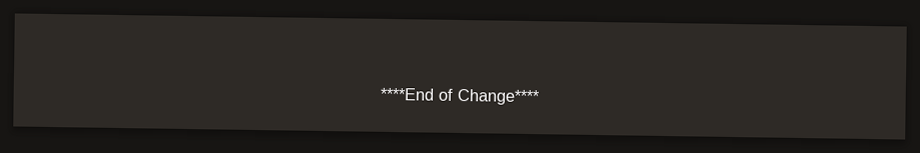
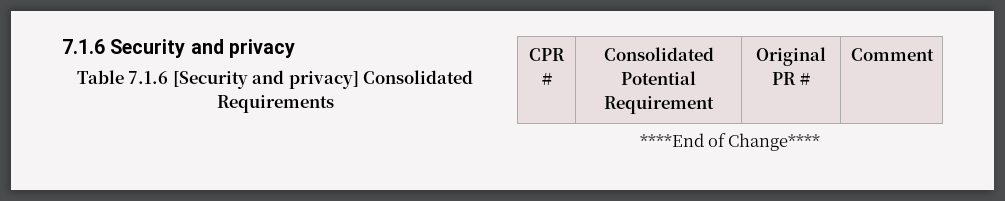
+ 7.1.6 Security and privacy
+ Table 7.1.6 [Security and privacy] Consolidated Requirements
+ CPR # | Consolidated Potential Requirement | Original PR # | Comment

